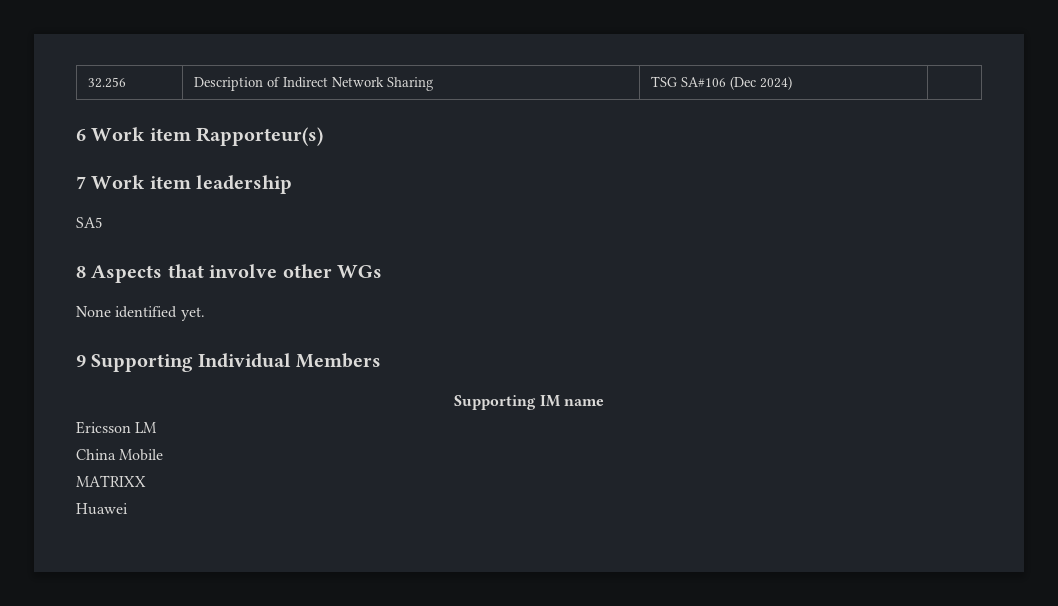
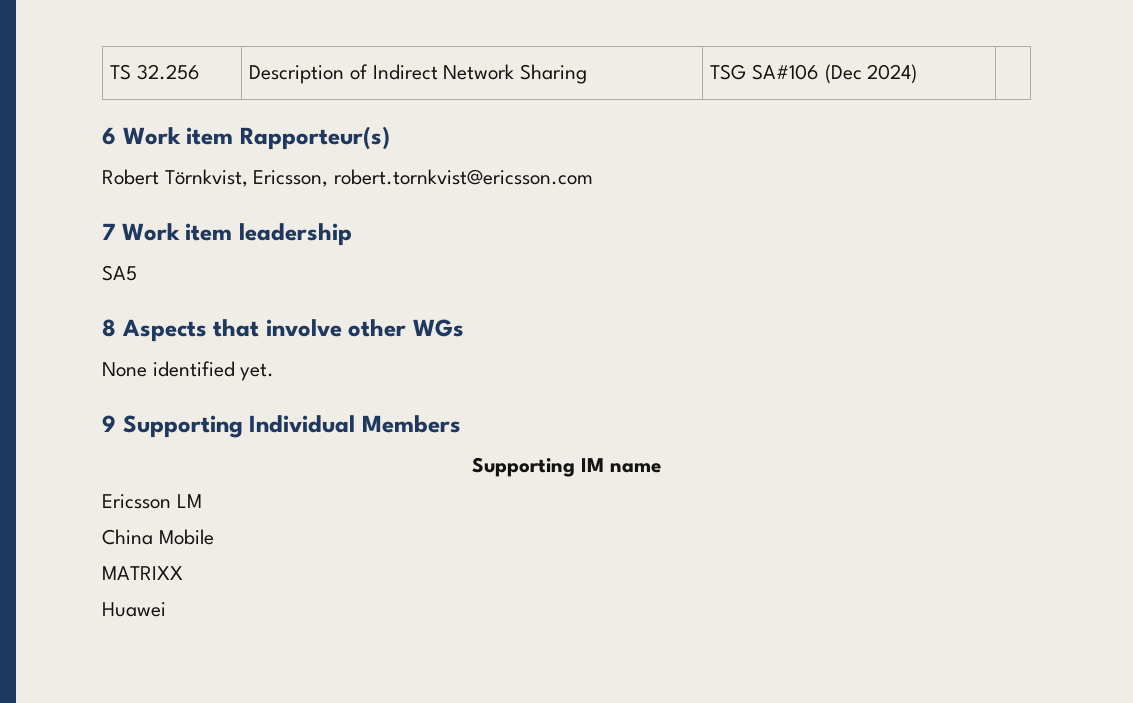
- 32.256 | Description of Indirect Network Sharing | TSG SA#106 (Dec 2024) |
+ TS 32.256 | Description of Indirect Network Sharing | TSG SA#106 (Dec 2024) |
+ Robert Törnkvist, Ericsson, robert.tornkvist@ericsson.com

